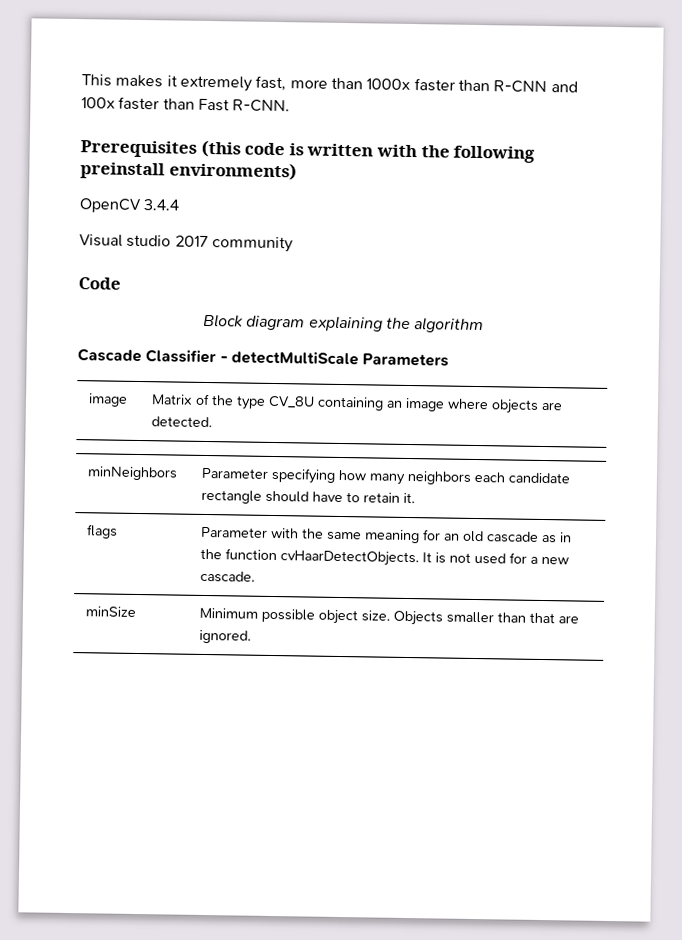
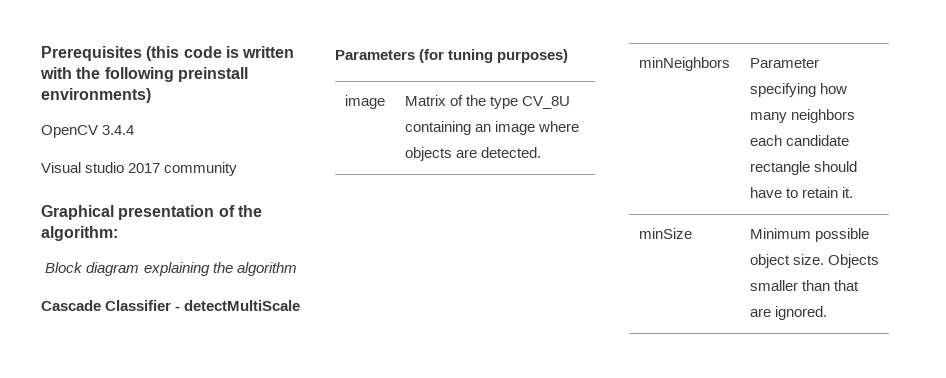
- This makes it extremely fast, more than 1000x faster than R-CNN and 100x faster than Fast R-CNN.
- Code
+ Graphical presentation of the algorithm:
- Cascade Classifier - detectMultiScale Parameters
+ Cascade Classifier - detectMultiScale Parameters (for tuning purposes)
- flags | Parameter with the same meaning for an old cascade as in the function cvHaarDetectObjects. It is not used for a new cascade.

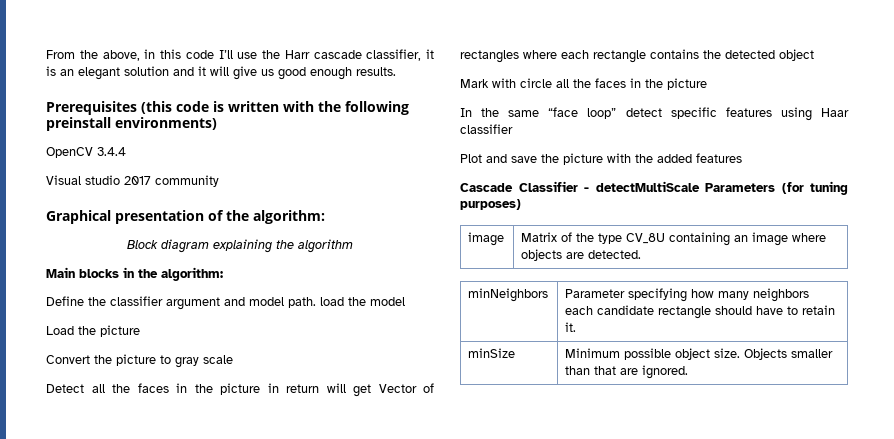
+ From the above, in this code I’ll use the Harr cascade classifier, it is an elegant solution and it will give us good enough results.
+ Main blocks in the algorithm:
+ Define the classifier argument and model path. load the model
+ Load the picture
+ Convert the picture to gray scale
+ Detect all the faces in the picture in return will get Vector of rectangles where each rectangle contains the detected object
+ Mark with circle all the faces in the picture
+ In the same “face loop” detect specific features using Haar classifier
+ Plot and save the picture with the added features

